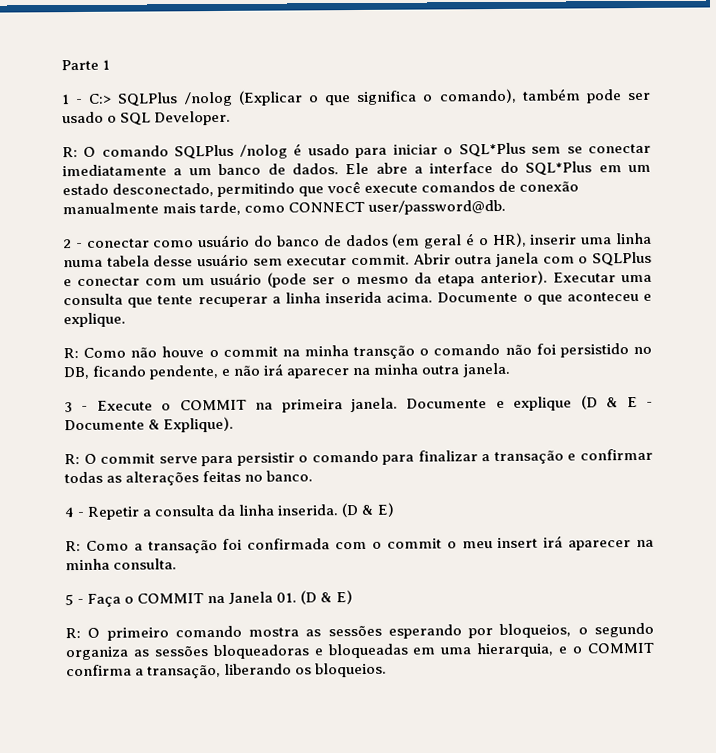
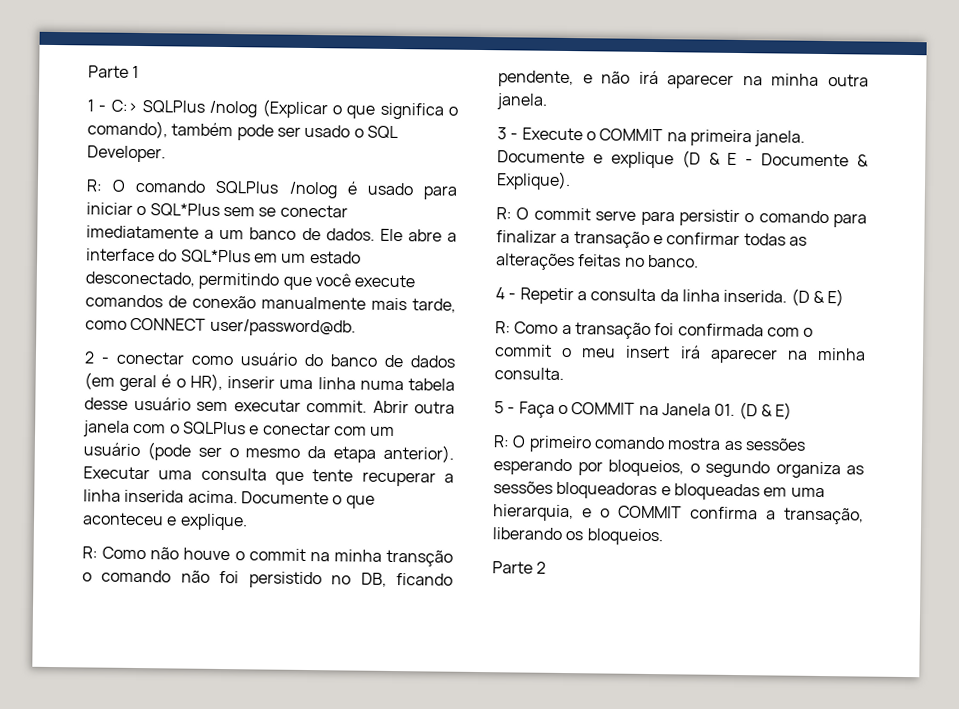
+ Parte 2

